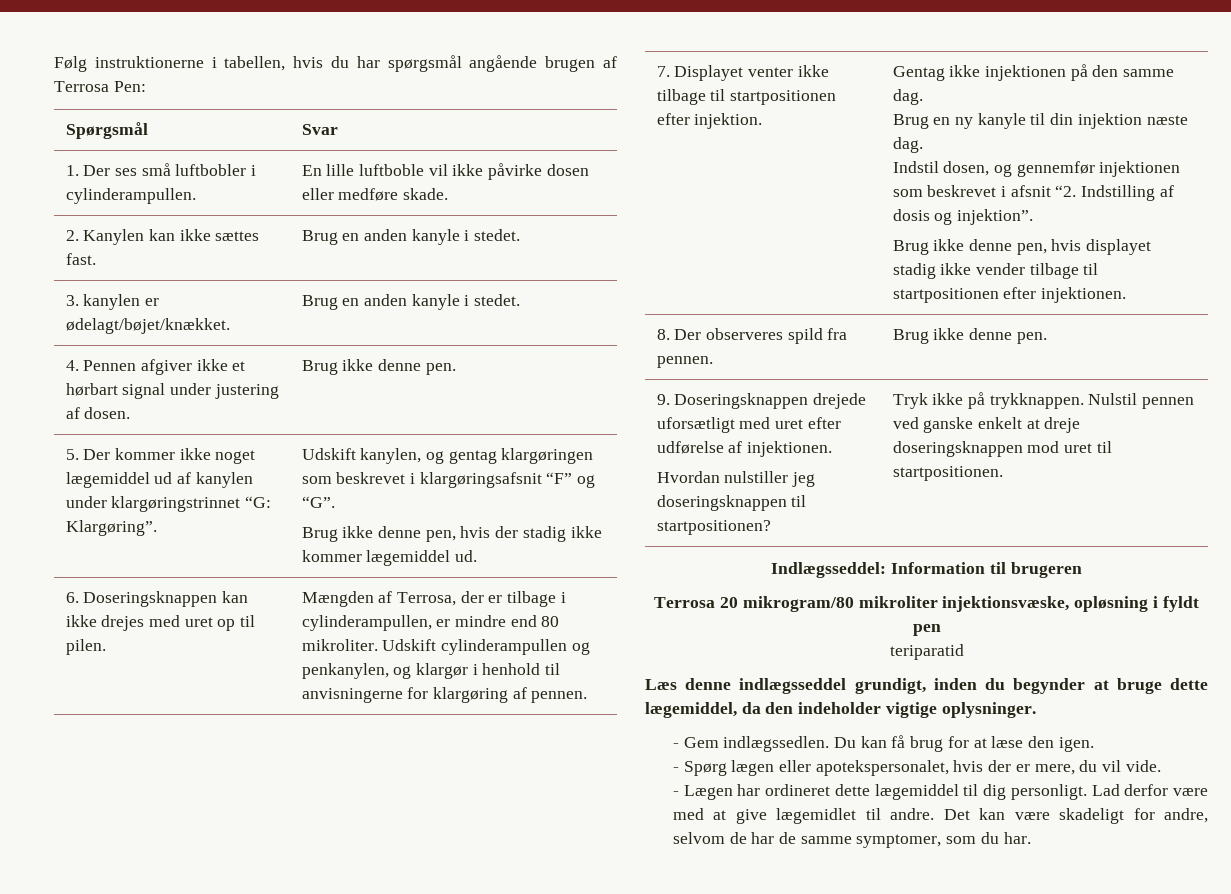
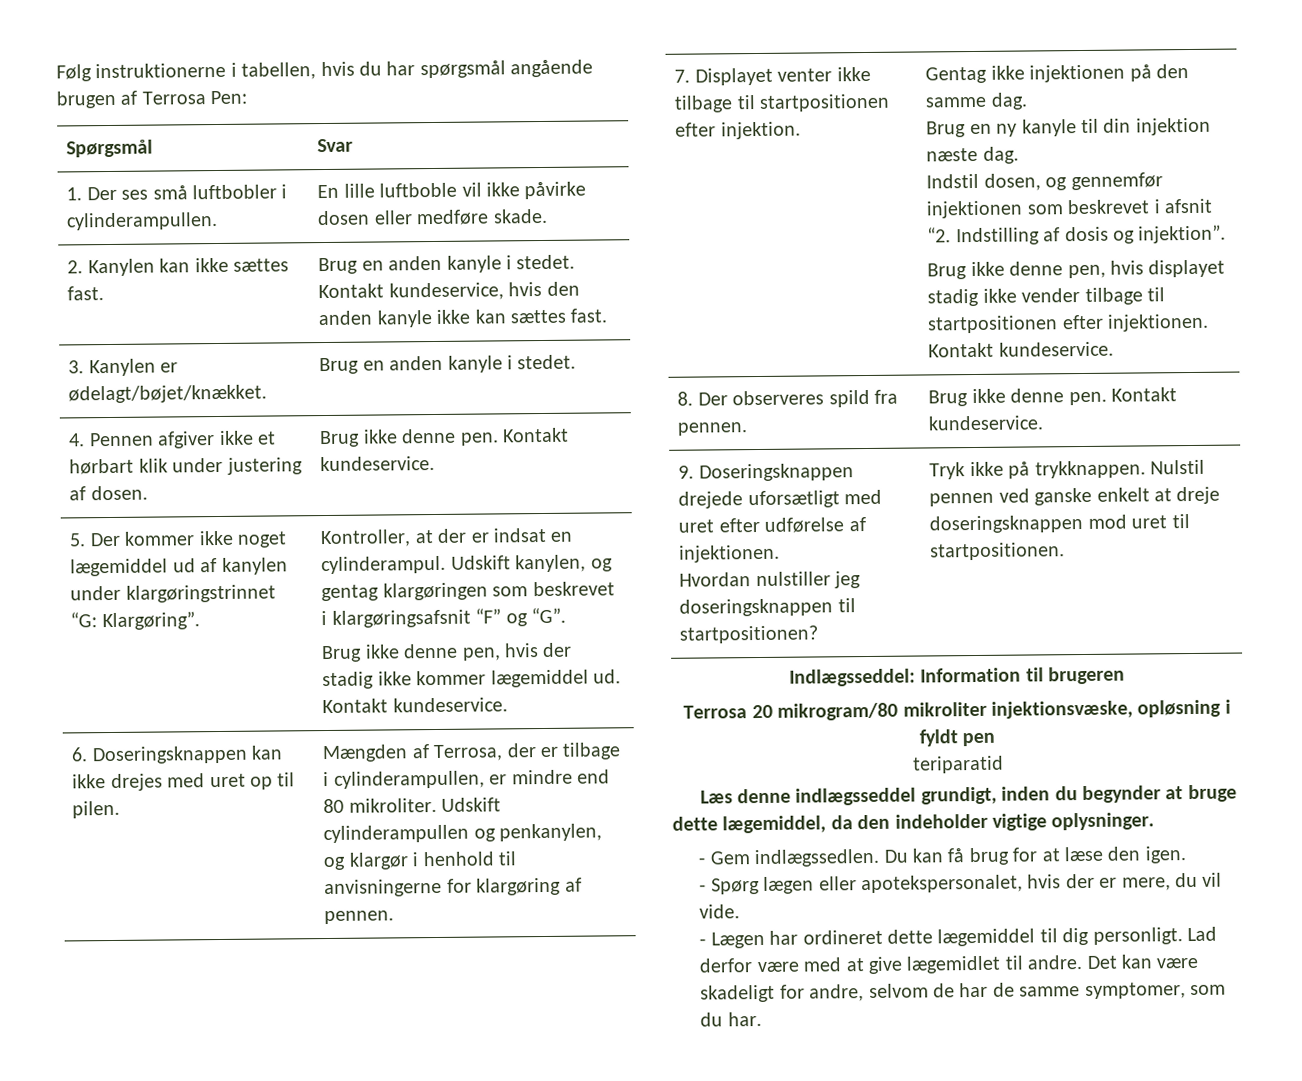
- 2. Kanylen kan ikke sættes fast. | Brug en anden kanyle i stedet.
+ 2. Kanylen kan ikke sættes fast. | Brug en anden kanyle i stedet. Kontakt kundeservice, hvis den anden kanyle ikke kan sættes fast.
- 3. kanylen er ødelagt/bøjet/knækket. | Brug en anden kanyle i stedet.
+ 3. Kanylen er ødelagt/bøjet/knækket. | Brug en anden kanyle i stedet.
- 4. Pennen afgiver ikke et hørbart signal under justering af dosen. | Brug ikke denne pen.
+ 4. Pennen afgiver ikke et hørbart klik under justering af dosen. | Brug ikke denne pen. Kontakt kundeservice.
+ Kontroller, at der er indsat en cylinderampul.
- Brug ikke denne pen, hvis der stadig ikke kommer lægemiddel ud.
+ Brug ikke denne pen, hvis der stadig ikke kommer lægemiddel ud. Kontakt kundeservice.
- Brug ikke denne pen, hvis displayet stadig ikke vender tilbage til startpositionen efter injektionen.
+ Brug ikke denne pen, hvis displayet stadig ikke vender tilbage til startpositionen efter injektionen. Kontakt kundeservice.
- 8. Der observeres spild fra pennen. | Brug ikke denne pen.
+ 8. Der observeres spild fra pennen. | Brug ikke denne pen. Kontakt kundeservice.

